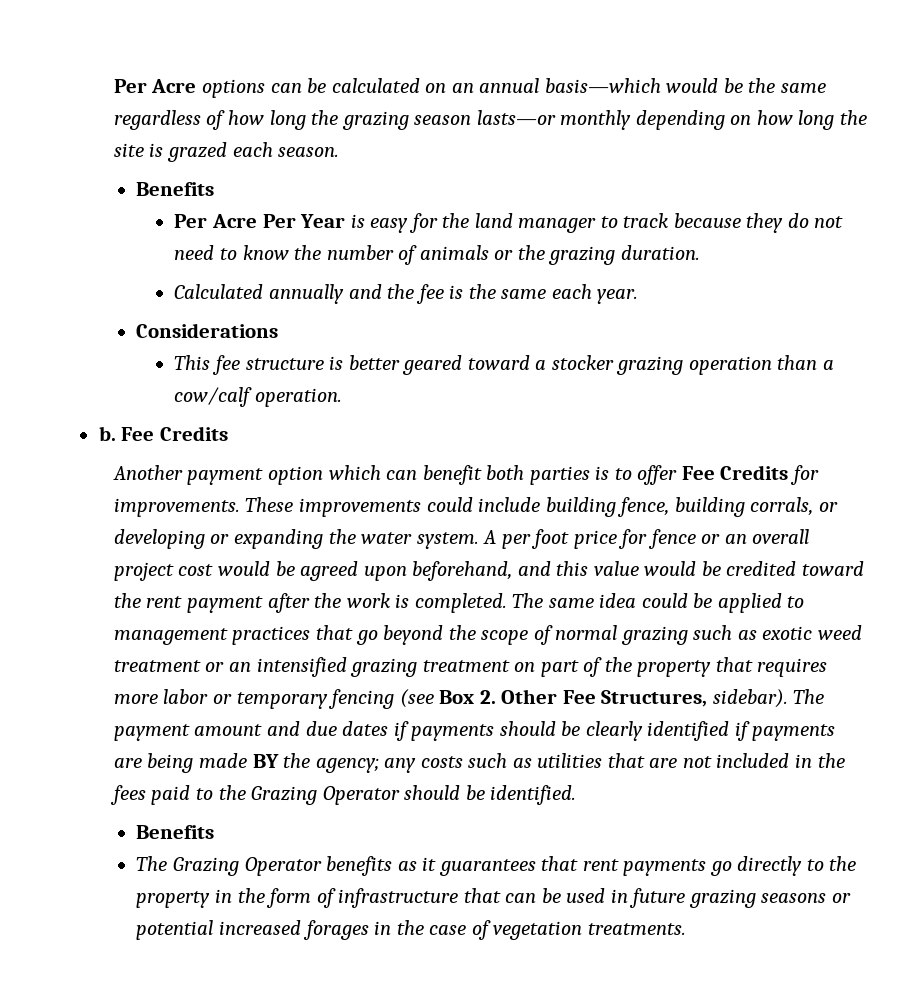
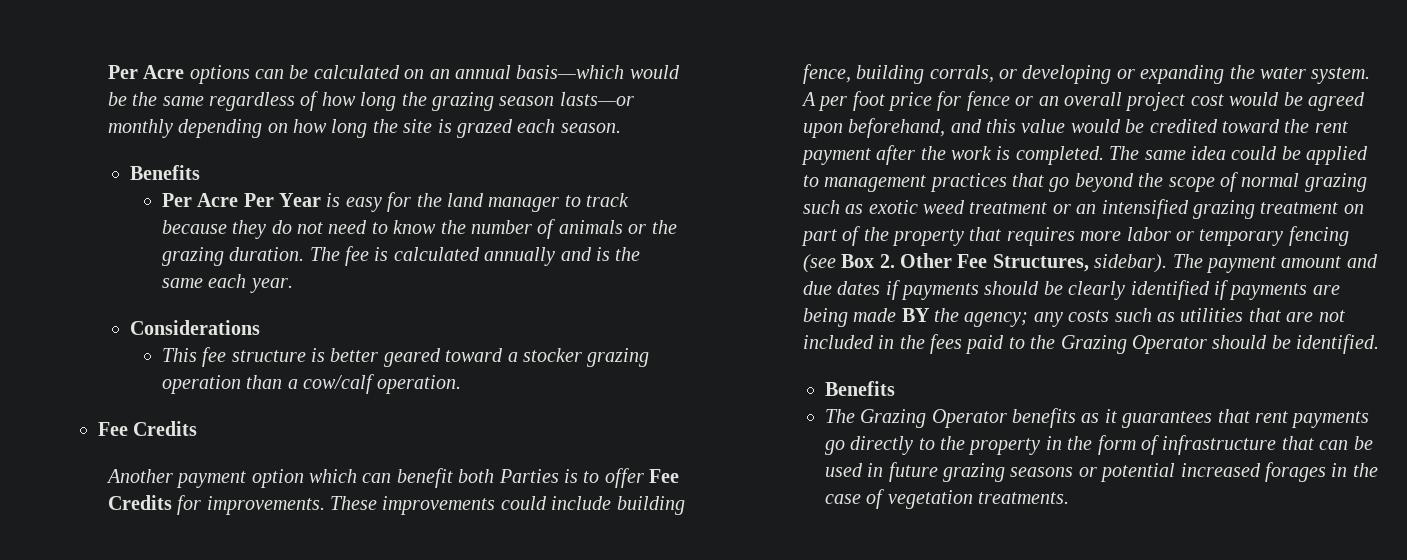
- Per Acre Per Year is easy for the land manager to track because they do not need to know the number of animals or the grazing duration.
- Calculated annually and the fee is the same each year.
+ Per Acre Per Year is easy for the land manager to track because they do not need to know the number of animals or the grazing duration. The fee is calculated annually and is the same each year.
- b.
- Another payment option which can benefit both parties is to offer Fee Credits for improvements.
+ Another payment option which can benefit both Parties is to offer Fee Credits for improvements.

